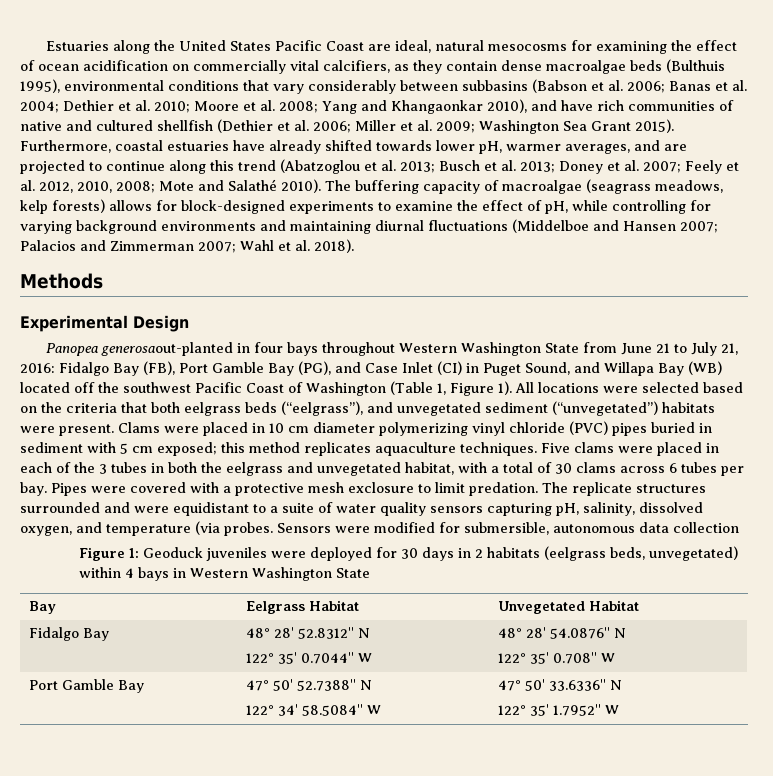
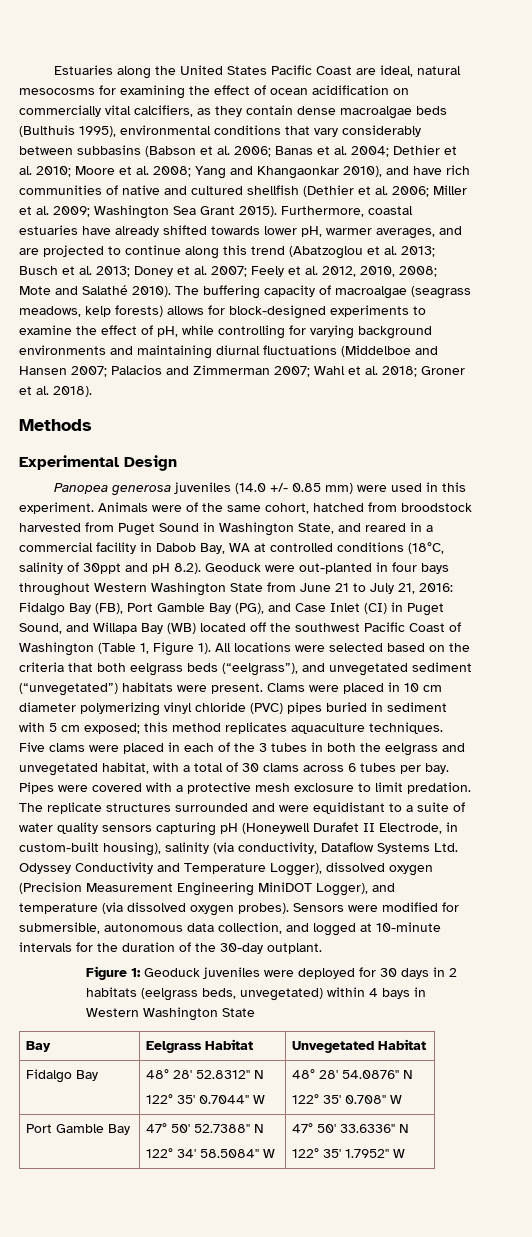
- The buffering capacity of macroalgae (seagrass meadows, kelp forests) allows for block-designed experiments to examine the effect of pH, while controlling for varying background environments and maintaining diurnal fluctuations (Middelboe and Hansen 2007; Palacios and Zimmerman 2007; Wahl et al. 2018).
+ The buffering capacity of macroalgae (seagrass meadows, kelp forests) allows for block-designed experiments to examine the effect of pH, while controlling for varying background environments and maintaining diurnal fluctuations (Middelboe and Hansen 2007; Palacios and Zimmerman 2007; Wahl et al. 2018; Groner et al. 2018).
- Panopea generosaout-planted in four bays throughout Western Washington State from June 21 to July 21, 2016: Fidalgo Bay (FB), Port Gamble Bay (PG), and Case Inlet (CI) in Puget Sound, and Willapa Bay (WB) located off the southwest Pacific Coast of Washington (Table 1, Figure 1).
+ Panopea generosa juveniles (14.0 +/- 0.85 mm) were used in this experiment. Animals were of the same cohort, hatched from broodstock harvested from Puget Sound in Washington State, and reared in a commercial facility in Dabob Bay, WA at controlled conditions (18°C, salinity of 30ppt and pH 8.2). Geoduck were out-planted in four bays throughout Western Washington State from June 21 to July 21, 2016: Fidalgo Bay (FB), Port Gamble Bay (PG), and Case Inlet (CI) in Puget Sound, and Willapa Bay (WB) located off the southwest Pacific Coast of Washington (Table 1, Figure 1).
- The replicate structures surrounded and were equidistant to a suite of water quality sensors capturing pH, salinity, dissolved oxygen, and temperature (via probes.
+ The replicate structures surrounded and were equidistant to a suite of water quality sensors capturing pH (Honeywell Durafet II Electrode, in custom-built housing), salinity (via conductivity, Dataflow Systems Ltd. Odyssey Conductivity and Temperature Logger), dissolved oxygen (Precision Measurement Engineering MiniDOT Logger), and temperature (via dissolved oxygen probes).
- Sensors were modified for submersible, autonomous data collection
+ Sensors were modified for submersible, autonomous data collection, and logged at 10-minute intervals for the duration of the 30-day outplant.

